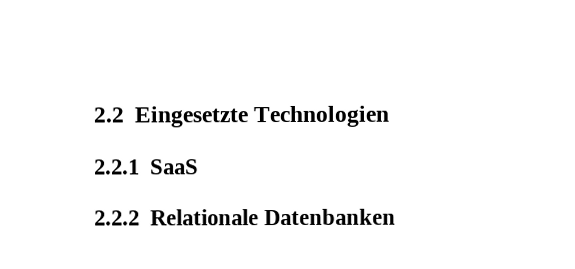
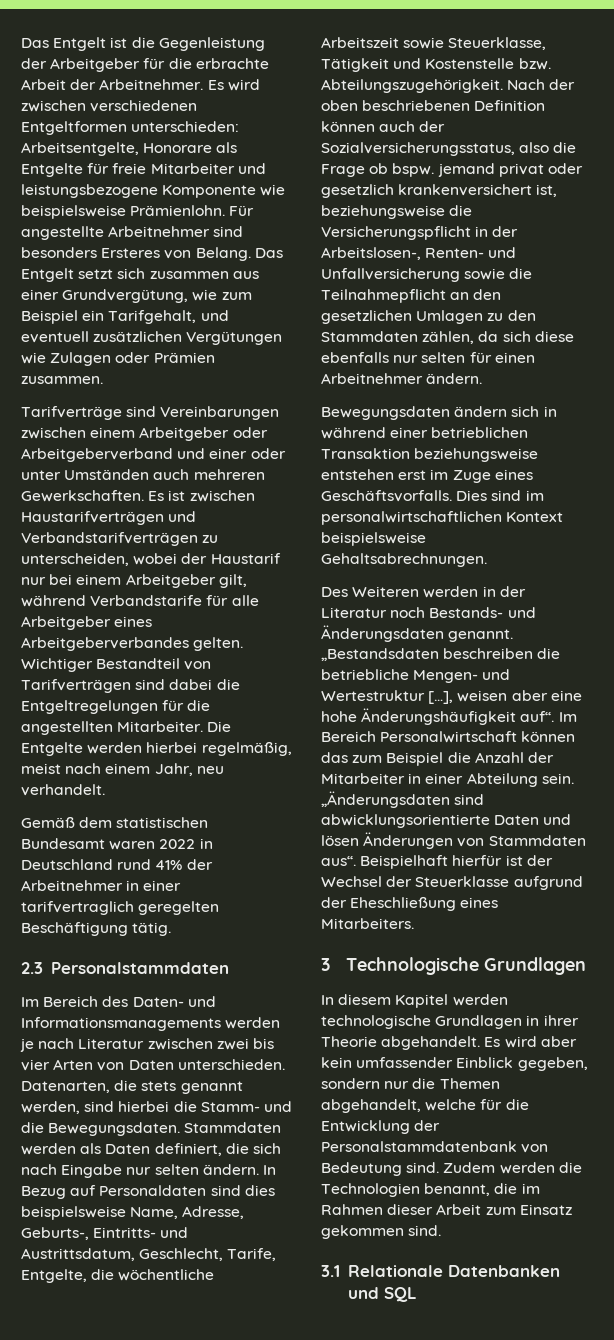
- 2.2 Eingesetzte Technologien
- 2.2.1 SaaS
- 2.2.2 Relationale Datenbanken
+ Das Entgelt ist die Gegenleistung der Arbeitgeber für die erbrachte Arbeit der Arbeitnehmer. Es wird zwischen verschiedenen Entgeltformen unterschieden: Arbeitsentgelte, Honorare als Entgelte für freie Mitarbeiter und leistungsbezogene Komponente wie beispielsweise Prämienlohn. Für angestellte Arbeitnehmer sind besonders Ersteres von Belang. Das Entgelt setzt sich zusammen aus einer Grundvergütung, wie zum Beispiel ein Tarifgehalt, und eventuell zusätzlichen Vergütungen wie Zulagen oder Prämien zusammen.
+ Tarifverträge sind Vereinbarungen zwischen einem Arbeitgeber oder Arbeitgeberverband und einer oder unter Umständen auch mehreren Gewerkschaften. Es ist zwischen Haustarifverträgen und Verbandstarifverträgen zu unterscheiden, wobei der Haustarif nur bei einem Arbeitgeber gilt, während Verbandstarife für alle Arbeitgeber eines Arbeitgeberverbandes gelten. Wichtiger Bestandteil von Tarifverträgen sind dabei die Entgeltregelungen für die angestellten Mitarbeiter. Die Entgelte werden hierbei regelmäßig, meist nach einem Jahr, neu verhandelt.
+ Gemäß dem statistischen Bundesamt waren 2022 in Deutschland rund 41% der Arbeitnehmer in einer tarifvertraglich geregelten Beschäftigung tätig.
+ 2.3 Personalstammdaten
+ Im Bereich des Daten- und Informationsmanagements werden je nach Literatur zwischen zwei bis vier Arten von Daten unterschieden. Datenarten, die stets genannt werden, sind hierbei die Stamm- und die Bewegungsdaten. Stammdaten werden als Daten definiert, die sich nach Eingabe nur selten ändern. In Bezug auf Personaldaten sind dies beispielsweise Name, Adresse, Geburts-, Eintritts- und Austrittsdatum, Geschlecht, Tarife, Entgelte, die wöchentliche Arbeitszeit sowie Steuerklasse, Tätigkeit und Kostenstelle bzw. Abteilungszugehörigkeit. Nach der oben beschriebenen Definition können auch der Sozialversicherungsstatus, also die Frage ob bspw. jemand privat oder gesetzlich krankenversichert ist, beziehungsweise die Versicherungspflicht in der Arbeitslosen-, Renten- und Unfallversicherung sowie die Teilnahmepflicht an den gesetzlichen Umlagen zu den Stammdaten zählen, da sich diese ebenfalls nur selten für einen Arbeitnehmer ändern.
+ Bewegungsdaten ändern sich in während einer betrieblichen Transaktion beziehungsweise entstehen erst im Zuge eines Geschäftsvorfalls. Dies sind im personalwirtschaftlichen Kontext beispielsweise Gehaltsabrechnungen.
+ Des Weiteren werden in der Literatur noch Bestands- und Änderungsdaten genannt. „Bestandsdaten beschreiben die betriebliche Mengen- und Wertestruktur […], weisen aber eine hohe Änderungshäufigkeit auf“. Im Bereich Personalwirtschaft können das zum Beispiel die Anzahl der Mitarbeiter in einer Abteilung sein. „Änderungsdaten sind abwicklungsorientierte Daten und lösen Änderungen von Stammdaten aus“. Beispielhaft hierfür ist der Wechsel der Steuerklasse aufgrund der Eheschließung eines Mitarbeiters.
+ 3 Technologische Grundlagen
+ In diesem Kapitel werden technologische Grundlagen in ihrer Theorie abgehandelt. Es wird aber kein umfassender Einblick gegeben, sondern nur die Themen abgehandelt, welche für die Entwicklung der Personalstammdatenbank von Bedeutung sind. Zudem werden die Technologien benannt, die im Rahmen dieser Arbeit zum Einsatz gekommen sind.
+ 3.1 Relationale Datenbanken und SQL

